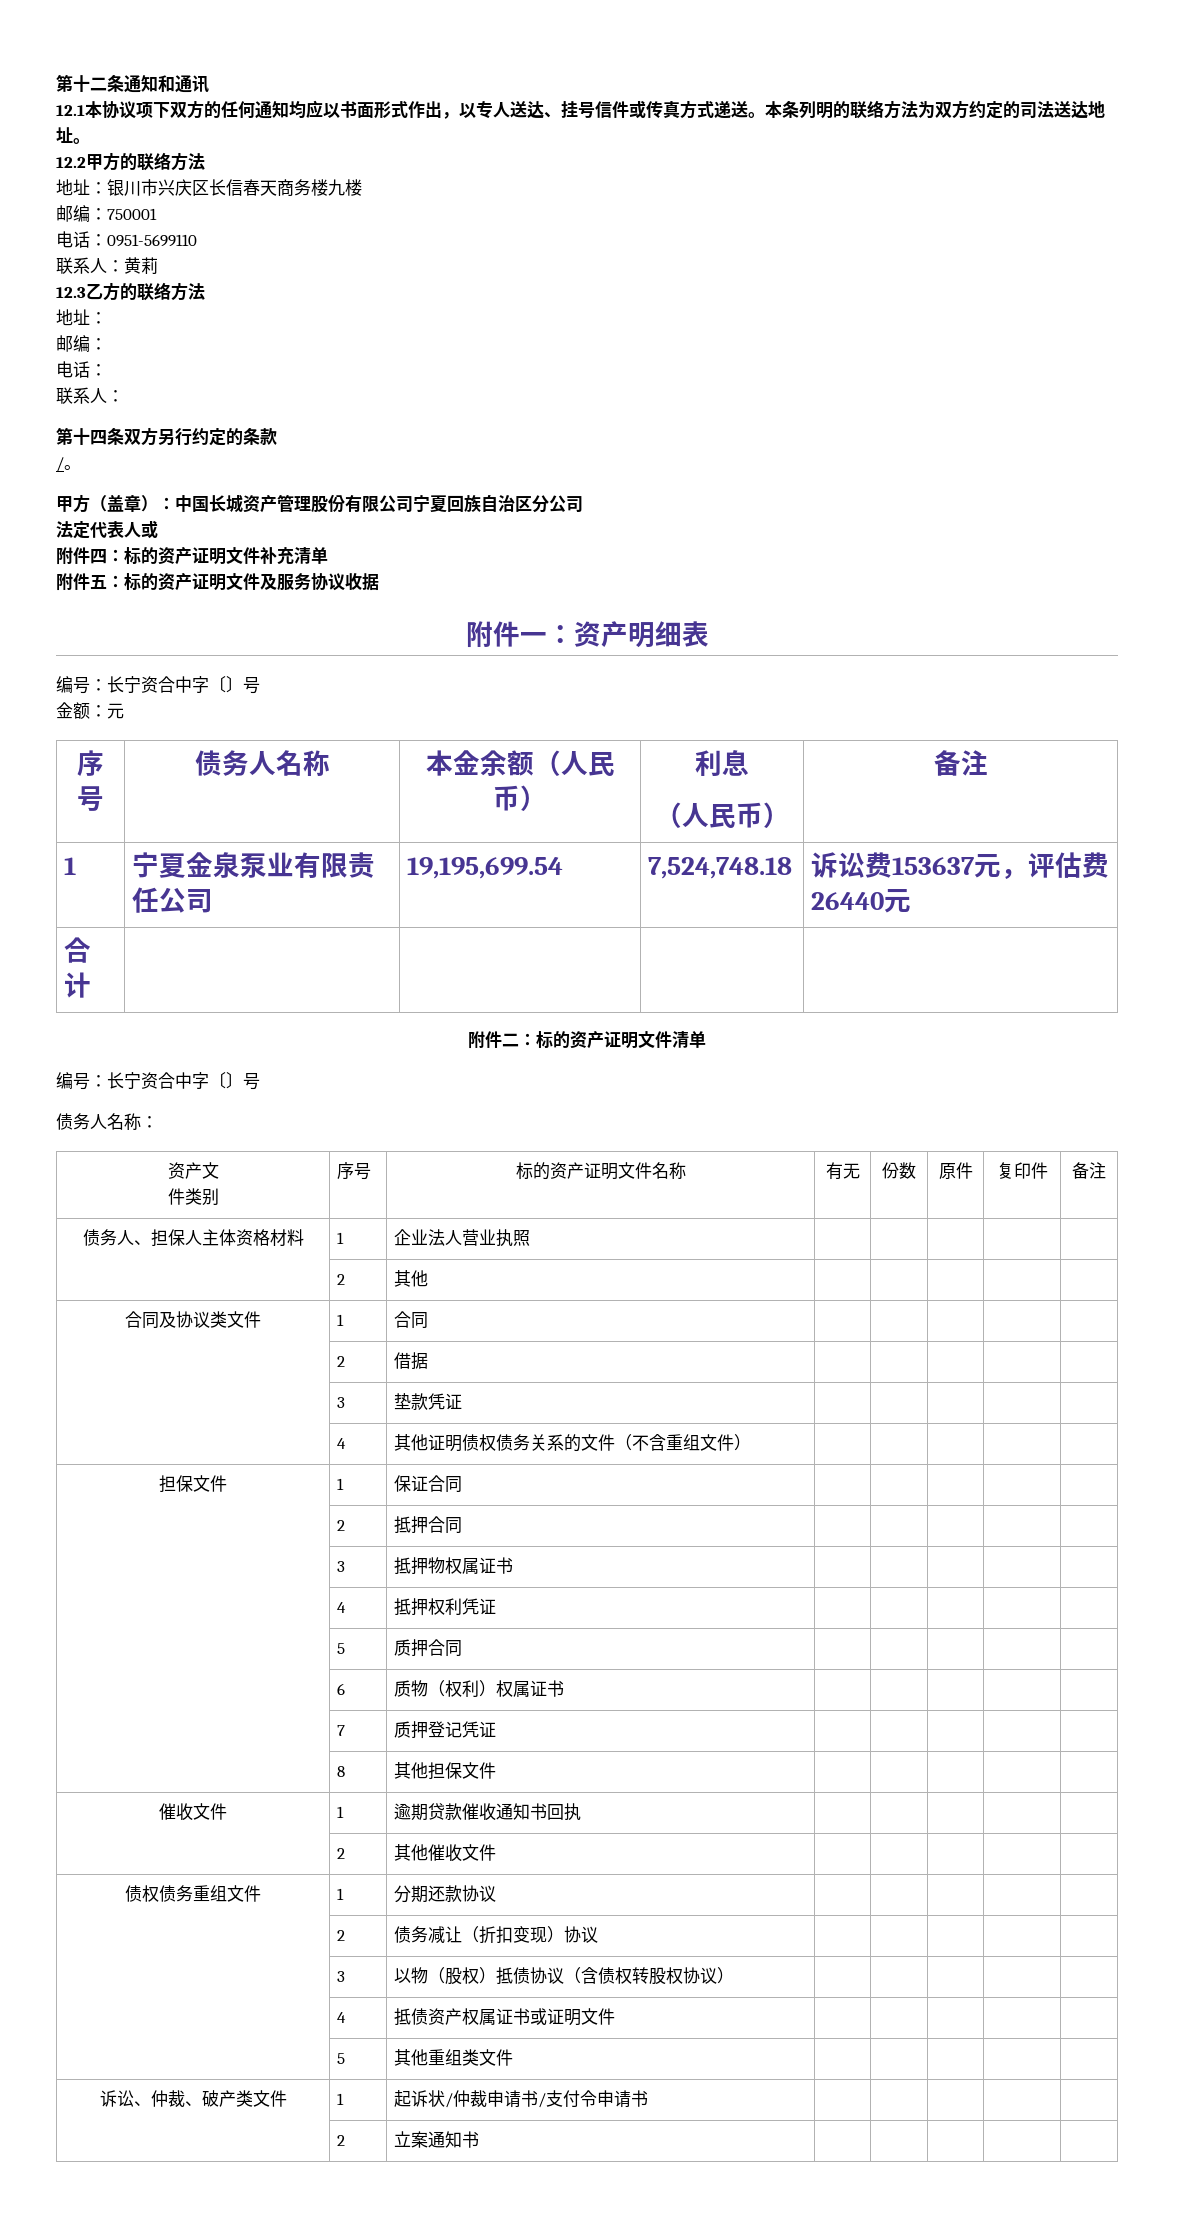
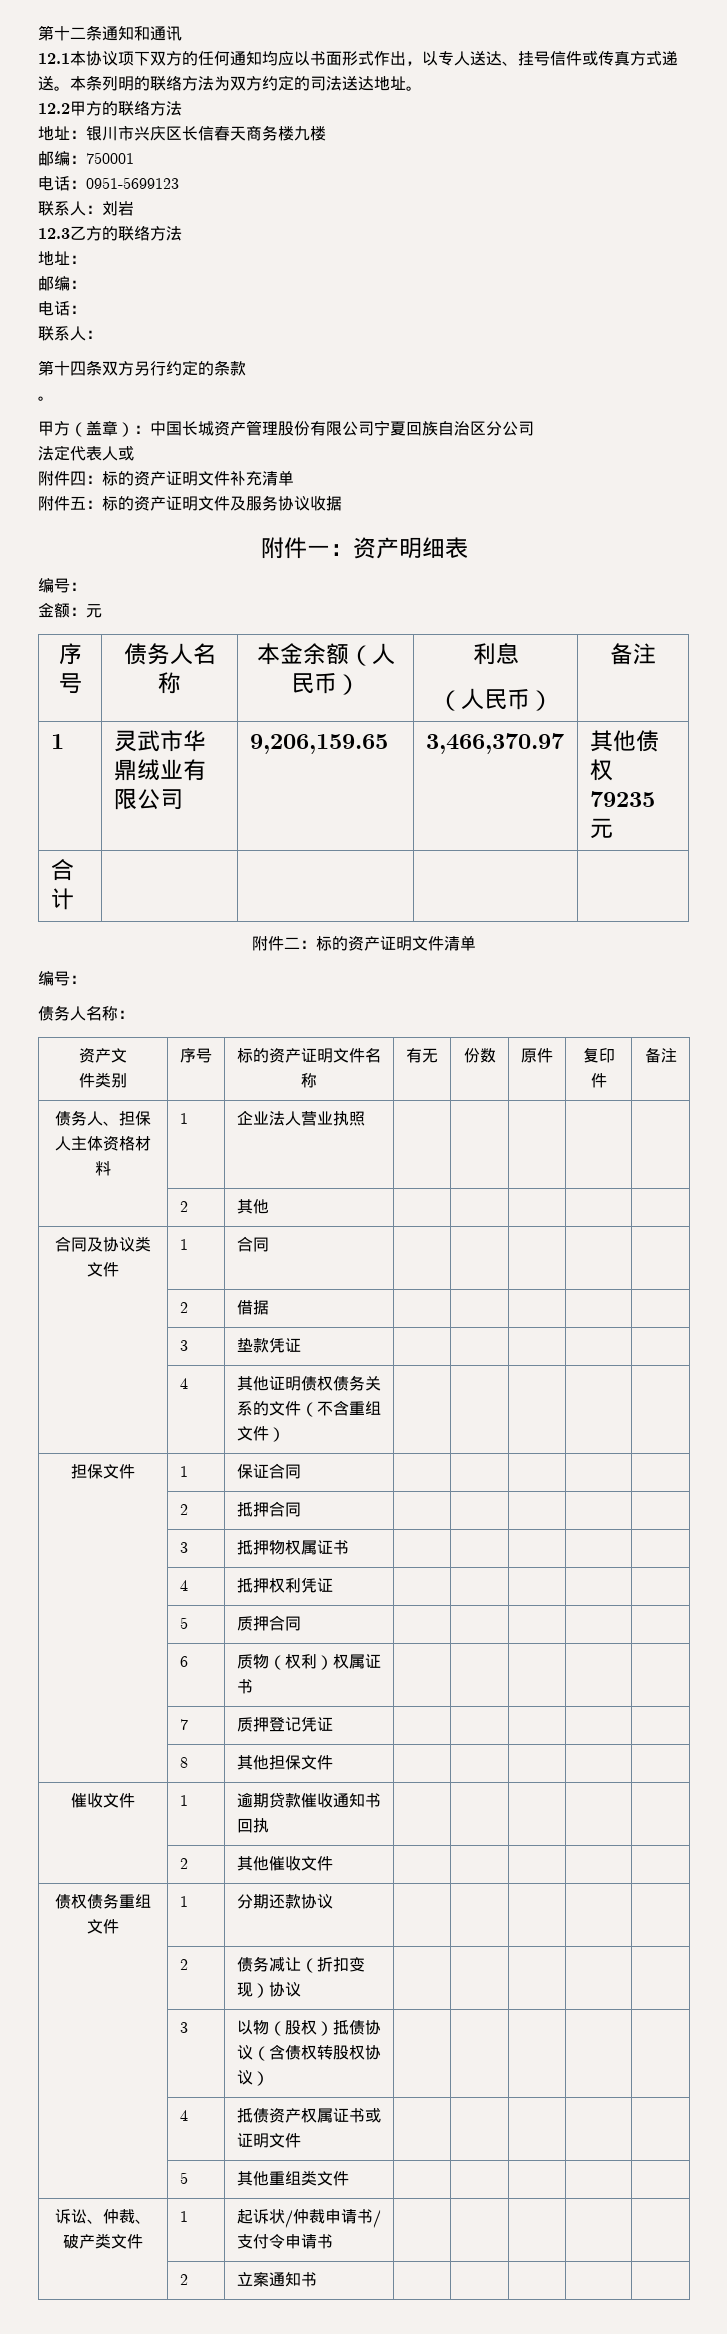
- 电话：0951-5699110
- 联系人：黄莉
+ 电话：0951-5699123
+ 联系人：刘岩
  第十四条双方另行约定的条款
- /。
+ 。
  附件一：资产明细表
- 编号：长宁资合中字〔〕号
+ 编号：
- 1 | 宁夏金泉泵业有限责任公司 | 19,195,699.54 | 7,524,748.18 | 诉讼费153637元，评估费26440元
+ 1 | 灵武市华鼎绒业有限公司 | 9,206,159.65 | 3,466,370.97 | 其他债权79235元
  附件二：标的资产证明文件清单
- 编号：长宁资合中字〔〕号
+ 编号：

